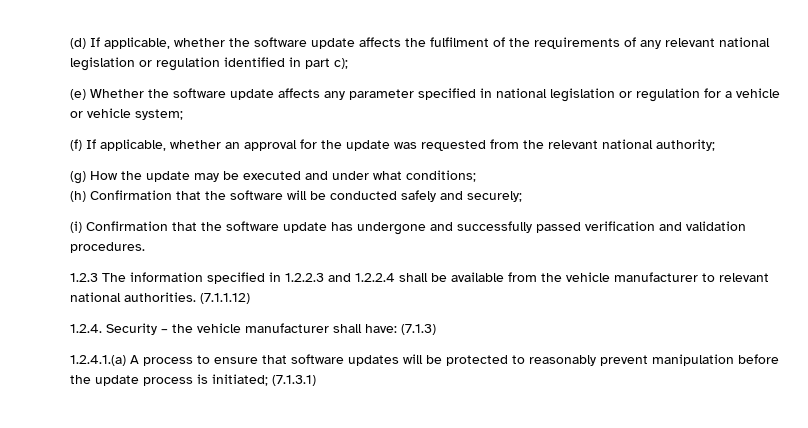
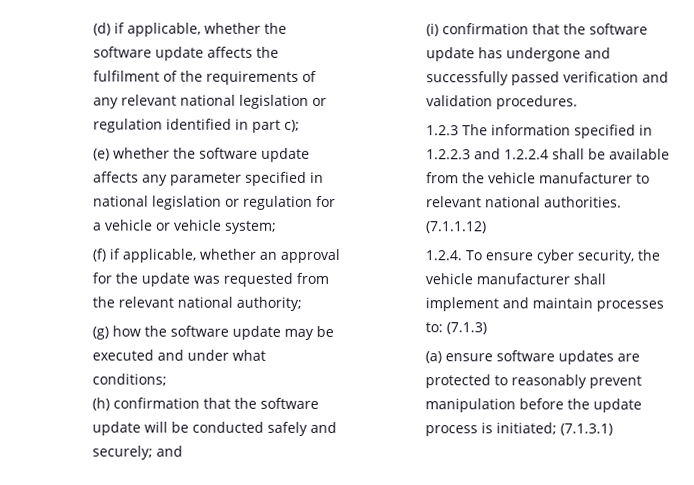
- (d) If applicable, whether the software update affects the fulfilment of the requirements of any relevant national legislation or regulation identified in part c);
+ (d) if applicable, whether the software update affects the fulfilment of the requirements of any relevant national legislation or regulation identified in part c);
- (e) Whether the software update affects any parameter specified in national legislation or regulation for a vehicle or vehicle system;
+ (e) whether the software update affects any parameter specified in national legislation or regulation for a vehicle or vehicle system;
- (f) If applicable, whether an approval for the update was requested from the relevant national authority;
+ (f) if applicable, whether an approval for the update was requested from the relevant national authority;
- (g) How the update may be executed and under what conditions;
+ (g) how the software update may be executed and under what conditions;
- (h) Confirmation that the software will be conducted safely and securely;
+ (h) confirmation that the software update will be conducted safely and securely; and
- (i) Confirmation that the software update has undergone and successfully passed verification and validation procedures.
+ (i) confirmation that the software update has undergone and successfully passed verification and validation procedures.
- 1.2.4. Security – the vehicle manufacturer shall have: (7.1.3)
- 1.2.4.1.(a) A process to ensure that software updates will be protected to reasonably prevent manipulation before the update process is initiated; (7.1.3.1)
+ 1.2.4. To ensure cyber security, the vehicle manufacturer shall implement and maintain processes to: (7.1.3)
+ (a) ensure software updates are protected to reasonably prevent manipulation before the update process is initiated; (7.1.3.1)

